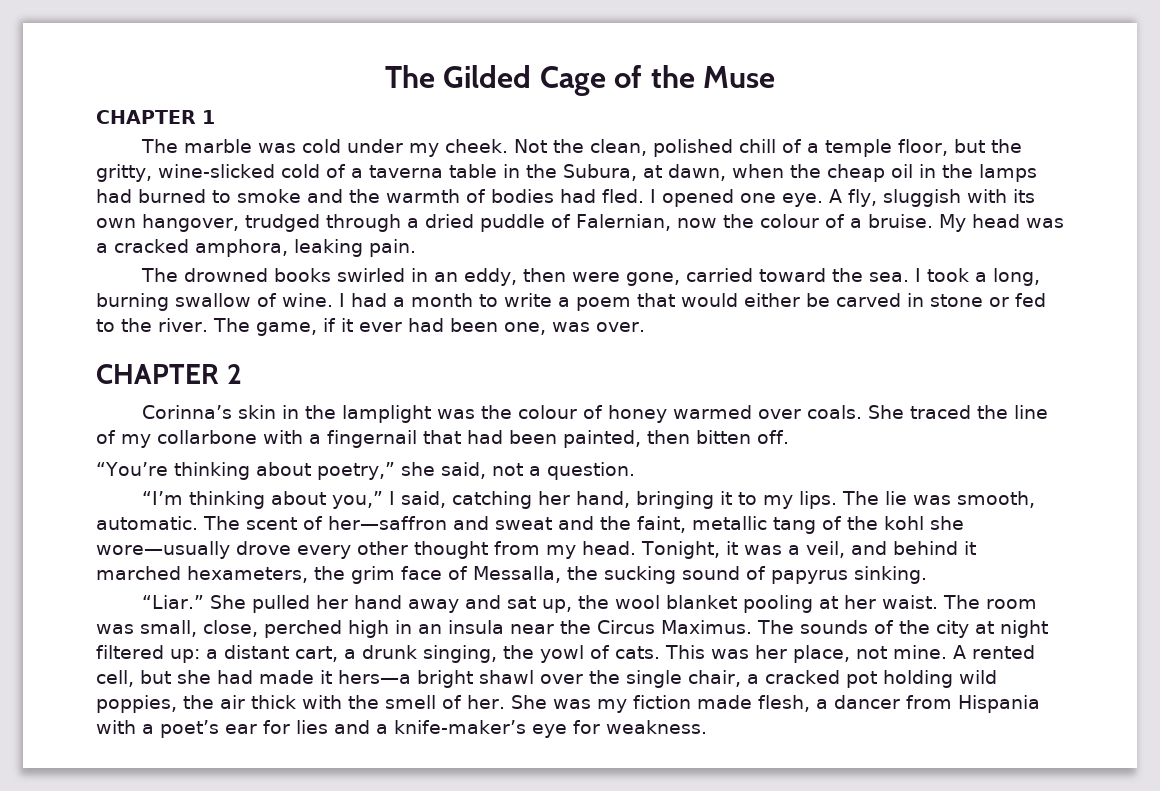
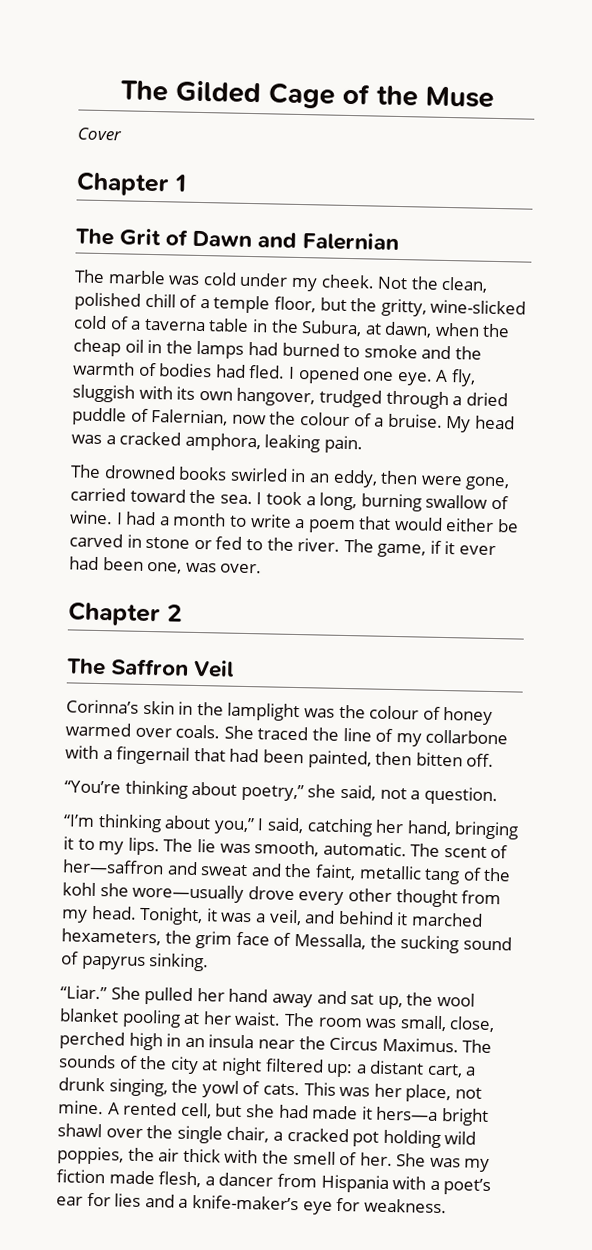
- CHAPTER 1
+ Cover
+ Chapter 1
+ The Grit of Dawn and Falernian
- CHAPTER 2
+ Chapter 2
+ The Saffron Veil

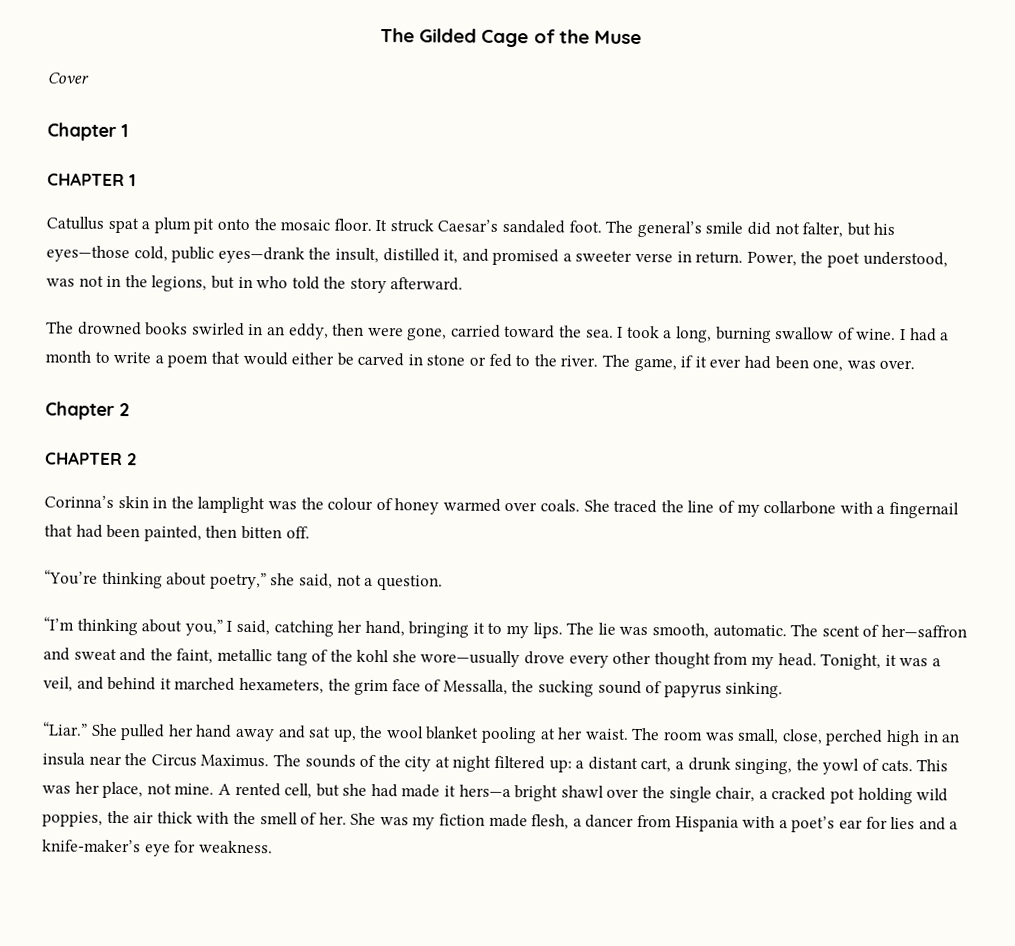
- The Grit of Dawn and Falernian
- The marble was cold under my cheek. Not the clean, polished chill of a temple floor, but the gritty, wine-slicked cold of a taverna table in the Subura, at dawn, when the cheap oil in the lamps had burned to smoke and the warmth of bodies had fled. I opened one eye. A fly, sluggish with its own hangover, trudged through a dried puddle of Falernian, now the colour of a bruise. My head was a cracked amphora, leaking pain.
+ CHAPTER 1
+ Catullus spat a plum pit onto the mosaic floor. It struck Caesar’s sandaled foot. The general’s smile did not falter, but his eyes—those cold, public eyes—drank the insult, distilled it, and promised a sweeter verse in return. Power, the poet understood, was not in the legions, but in who told the story afterward.
- The Saffron Veil
+ CHAPTER 2

